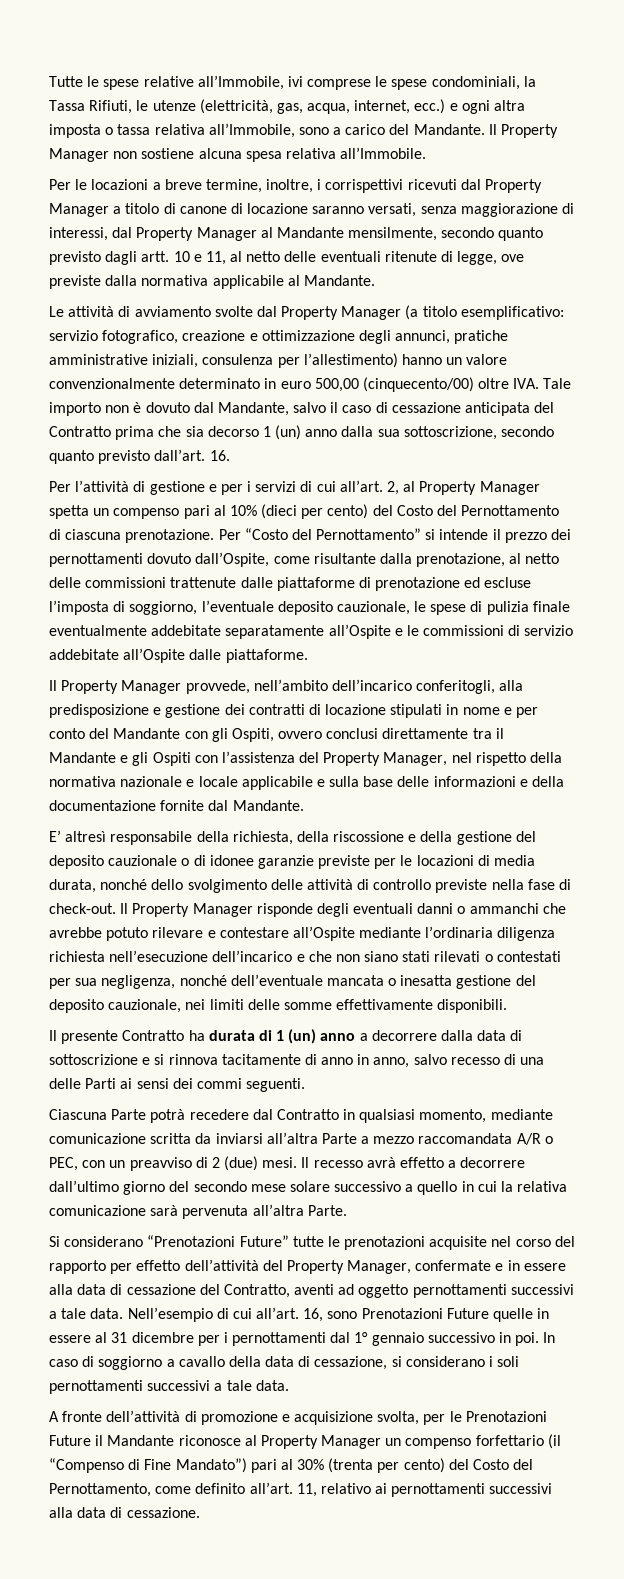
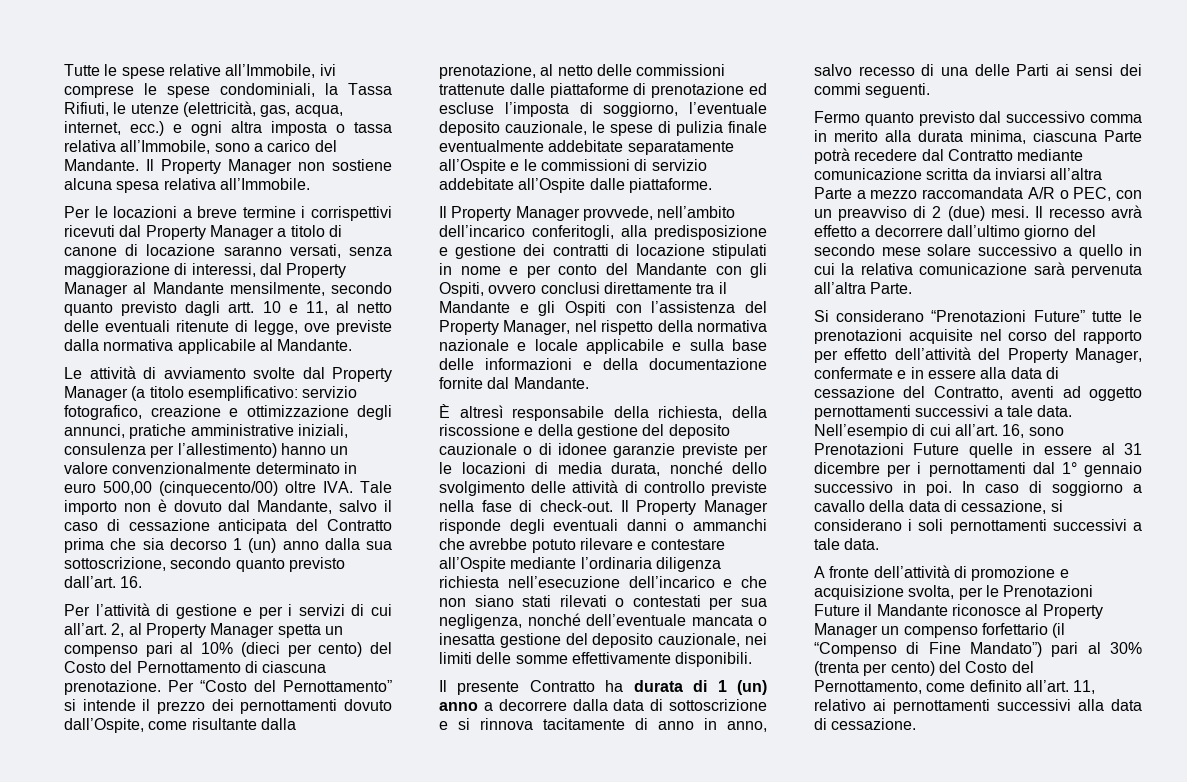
- Per le locazioni a breve termine, inoltre, i corrispettivi ricevuti dal Property Manager a titolo di canone di locazione saranno versati, senza maggiorazione di interessi, dal Property Manager al Mandante mensilmente, secondo quanto previsto dagli artt.
+ Per le locazioni a breve termine i corrispettivi ricevuti dal Property Manager a titolo di canone di locazione saranno versati, senza maggiorazione di interessi, dal Property Manager al Mandante mensilmente, secondo quanto previsto dagli artt.
- E’ altresì responsabile della richiesta, della riscossione e della gestione del deposito cauzionale o di idonee garanzie previste per le locazioni di media durata, nonché dello svolgimento delle attività di controllo previste nella fase di check-out.
+ È altresì responsabile della richiesta, della riscossione e della gestione del deposito cauzionale o di idonee garanzie previste per le locazioni di media durata, nonché dello svolgimento delle attività di controllo previste nella fase di check-out.
- Ciascuna Parte potrà recedere dal Contratto in qualsiasi momento, mediante comunicazione scritta da inviarsi all’altra Parte a mezzo raccomandata A/R o PEC, con un preavviso di 2 (due) mesi.
+ Fermo quanto previsto dal successivo comma in merito alla durata minima, ciascuna Parte potrà recedere dal Contratto mediante comunicazione scritta da inviarsi all’altra Parte a mezzo raccomandata A/R o PEC, con un preavviso di 2 (due) mesi.

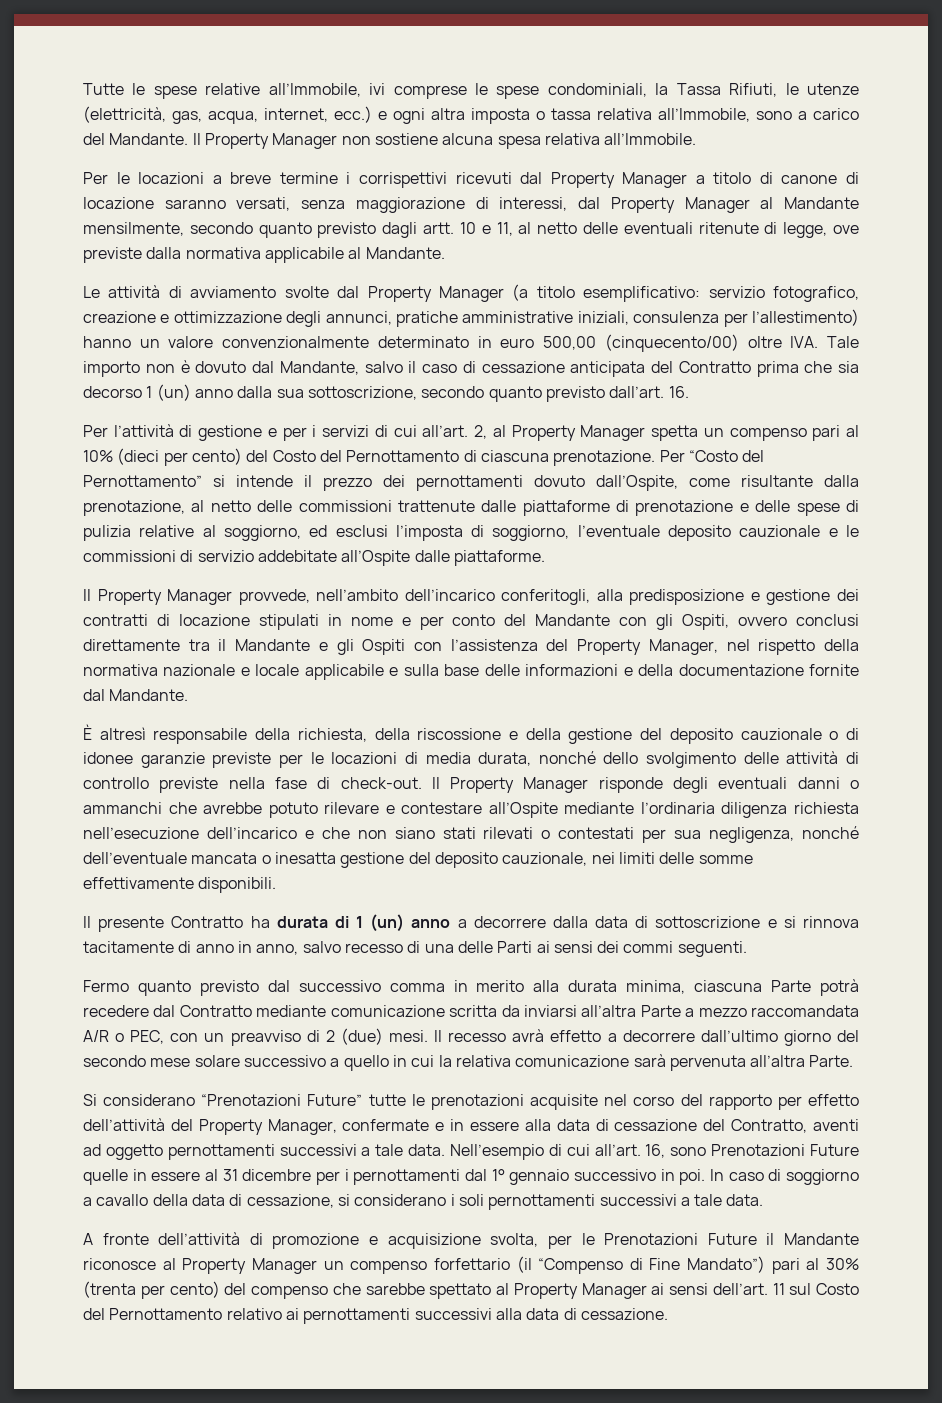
- Per “Costo del Pernottamento” si intende il prezzo dei pernottamenti dovuto dall’Ospite, come risultante dalla prenotazione, al netto delle commissioni trattenute dalle piattaforme di prenotazione ed escluse l’imposta di soggiorno, l’eventuale deposito cauzionale, le spese di pulizia finale eventualmente addebitate separatamente all’Ospite e le commissioni di servizio addebitate all’Ospite dalle piattaforme.
+ Per “Costo del Pernottamento” si intende il prezzo dei pernottamenti dovuto dall’Ospite, come risultante dalla prenotazione, al netto delle commissioni trattenute dalle piattaforme di prenotazione e delle spese di pulizia relative al soggiorno, ed esclusi l’imposta di soggiorno, l’eventuale deposito cauzionale e le commissioni di servizio addebitate all’Ospite dalle piattaforme.
- A fronte dell’attività di promozione e acquisizione svolta, per le Prenotazioni Future il Mandante riconosce al Property Manager un compenso forfettario (il “Compenso di Fine Mandato”) pari al 30% (trenta per cento) del Costo del Pernottamento, come definito all’art. 11, relativo ai pernottamenti successivi alla data di cessazione.
+ A fronte dell’attività di promozione e acquisizione svolta, per le Prenotazioni Future il Mandante riconosce al Property Manager un compenso forfettario (il “Compenso di Fine Mandato”) pari al 30% (trenta per cento) del compenso che sarebbe spettato al Property Manager ai sensi dell’art. 11 sul Costo del Pernottamento relativo ai pernottamenti successivi alla data di cessazione.

